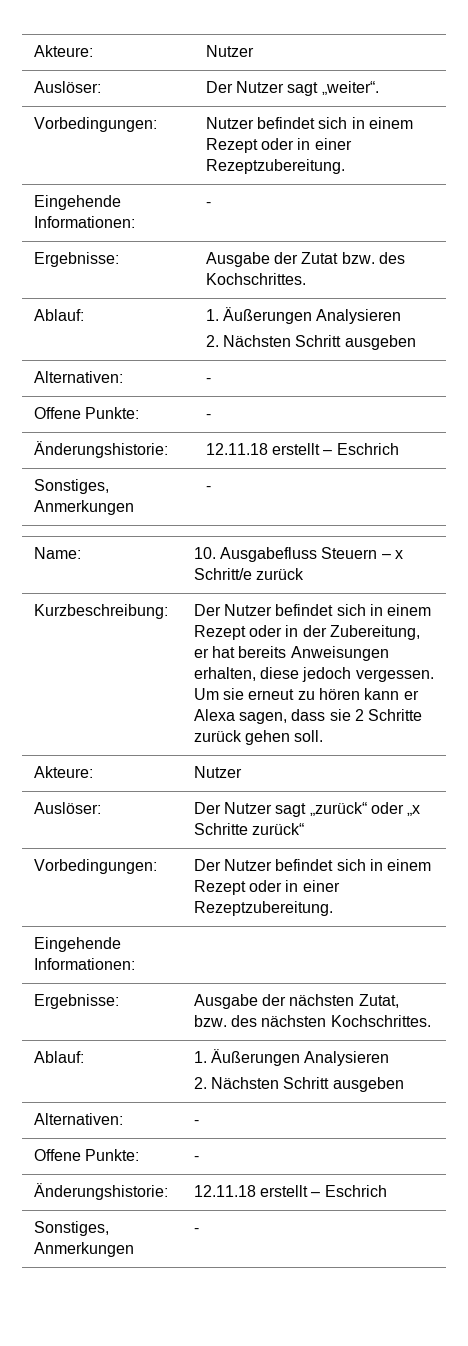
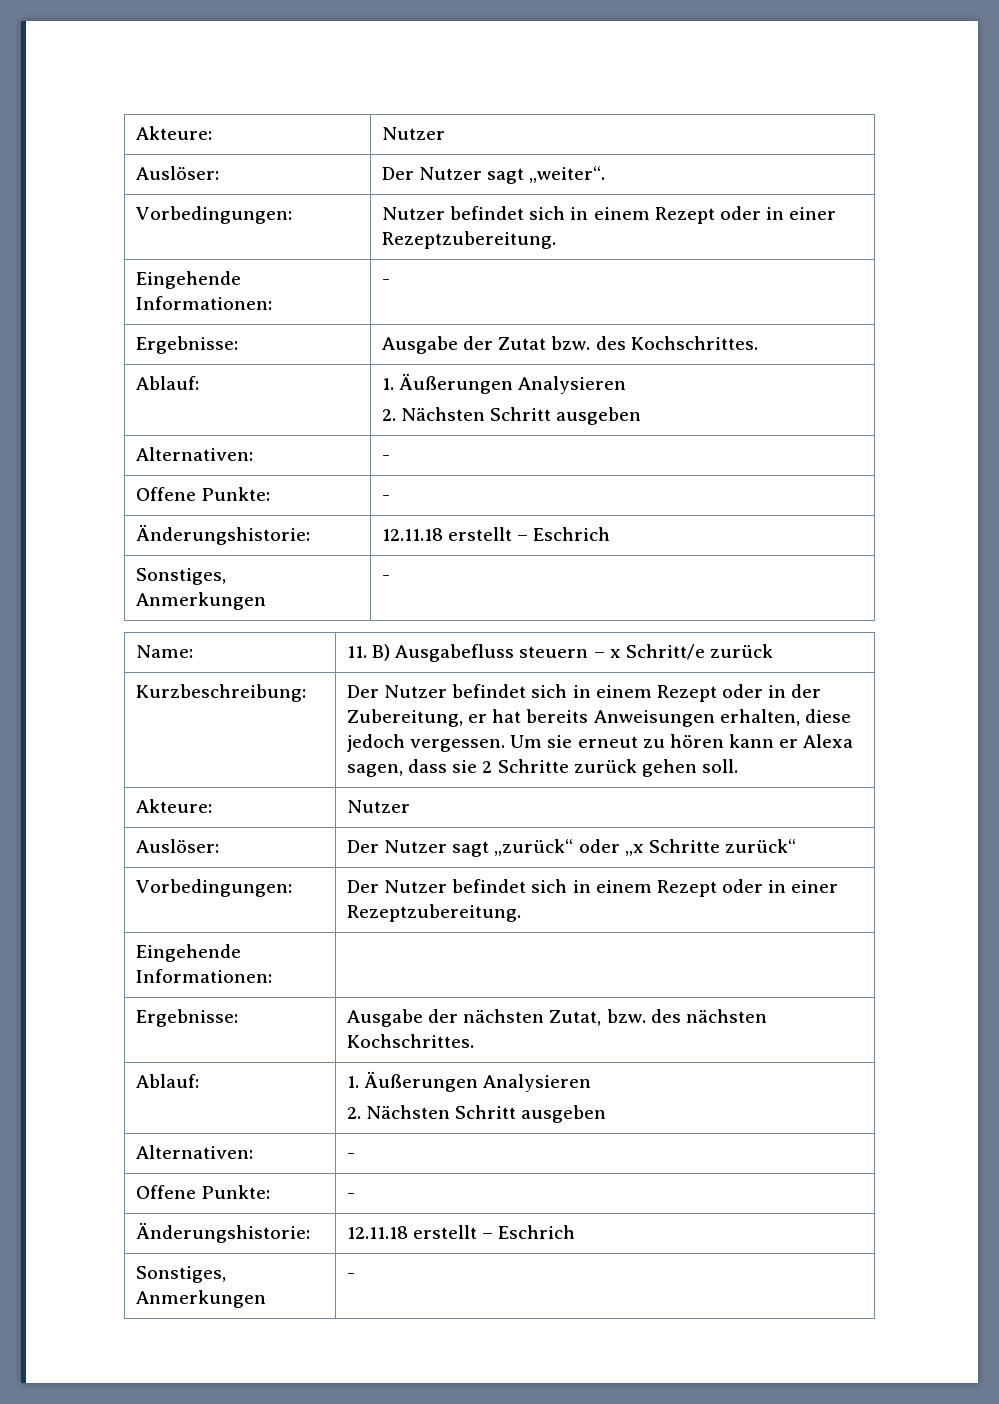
- Name: | 10. Ausgabefluss Steuern – x Schritt/e zurück
+ Name: | 11. B) Ausgabefluss steuern – x Schritt/e zurück

